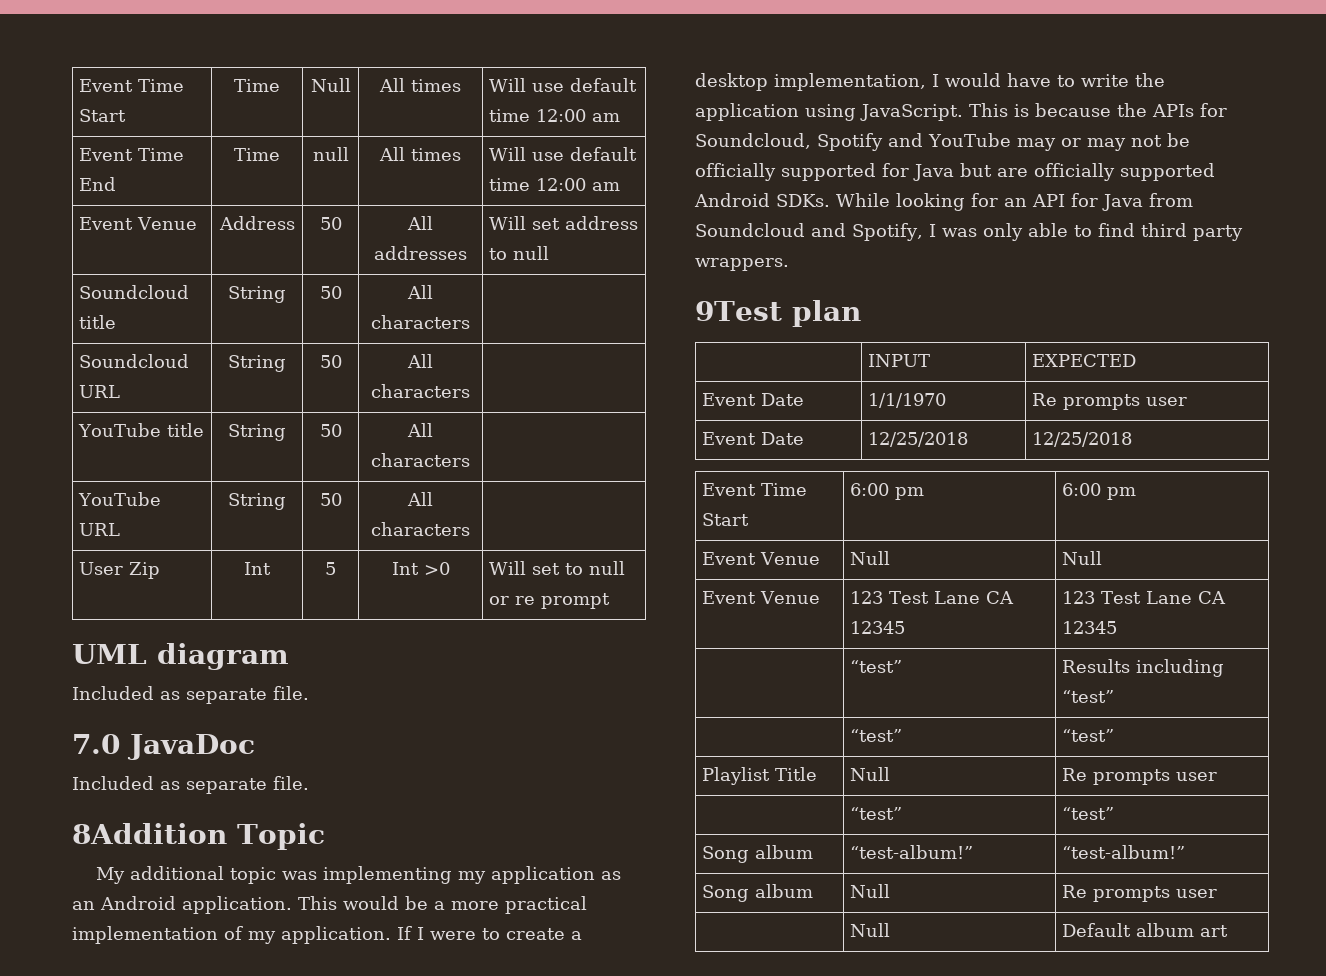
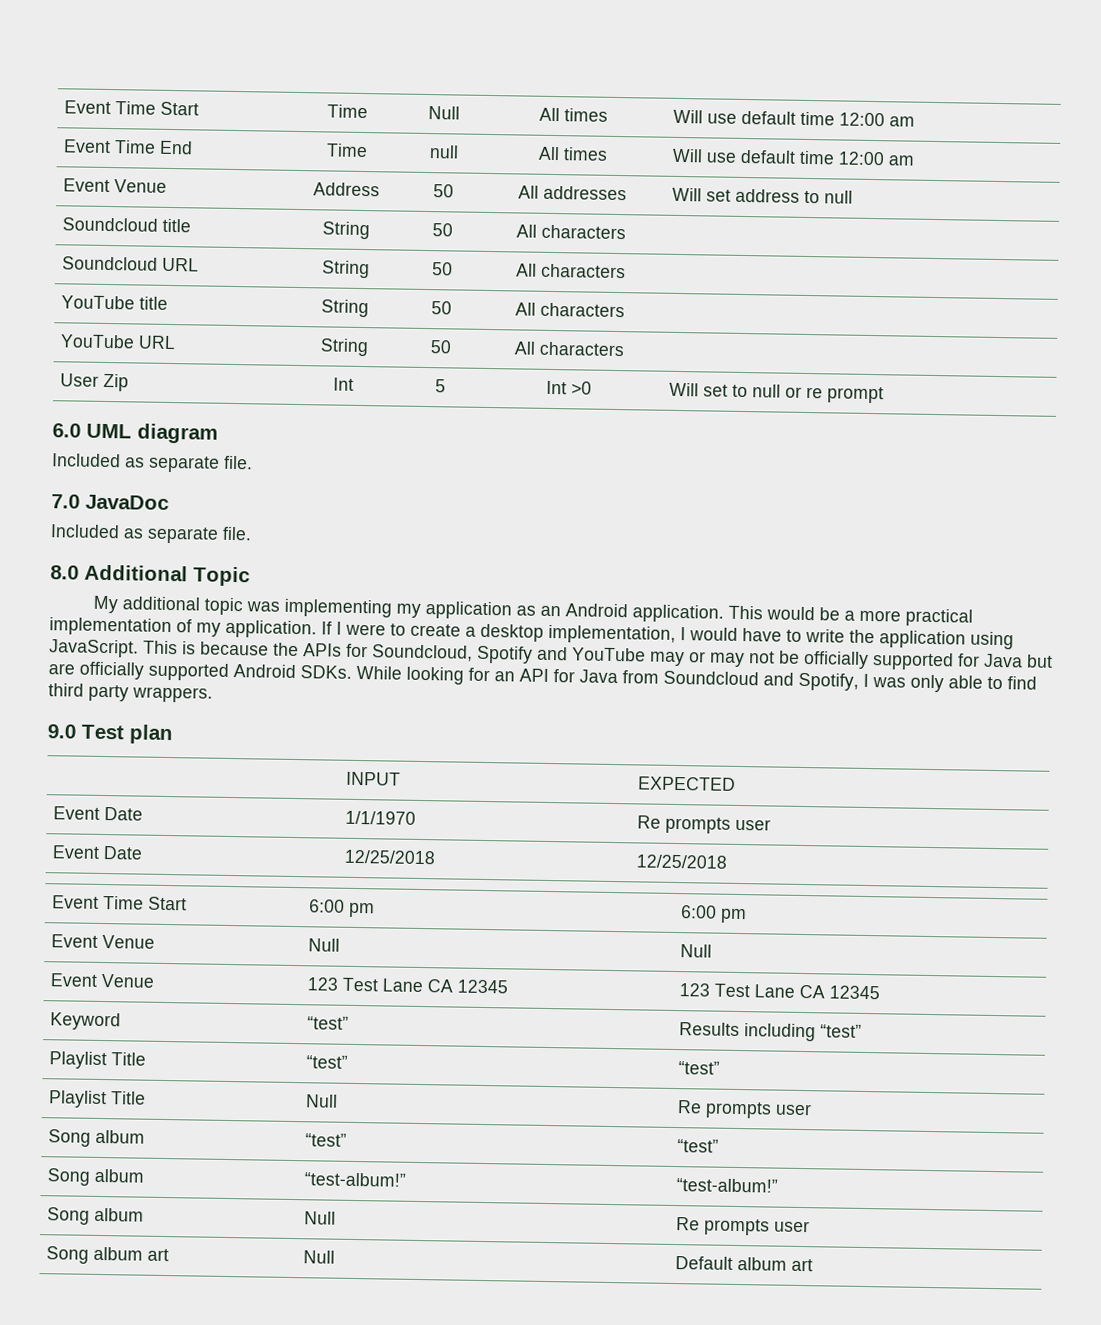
- UML diagram
+ 6.0 UML diagram
- 8Addition Topic
+ 8.0 Additional Topic
- 9Test plan
+ 9.0 Test plan
- | “test” | Results including “test”
- | “test” | “test”
+ Keyword | “test” | Results including “test”
+ Playlist Title | “test” | “test”
  Playlist Title | Null | Re prompts user
- | “test” | “test”
+ Song album | “test” | “test”
- | Null | Default album art
+ Song album art | Null | Default album art

